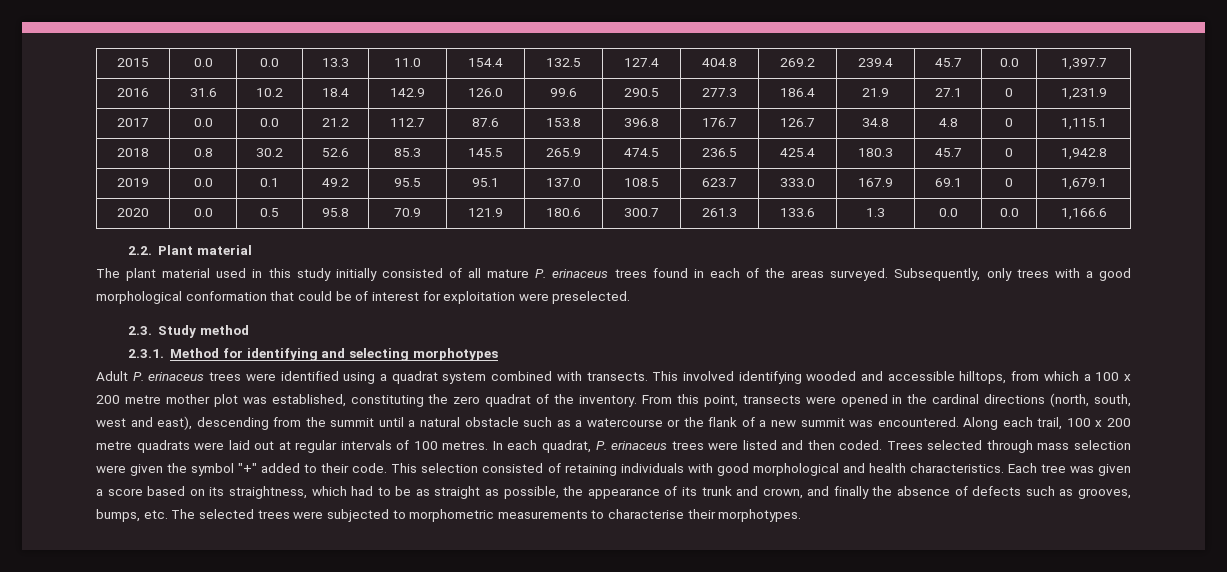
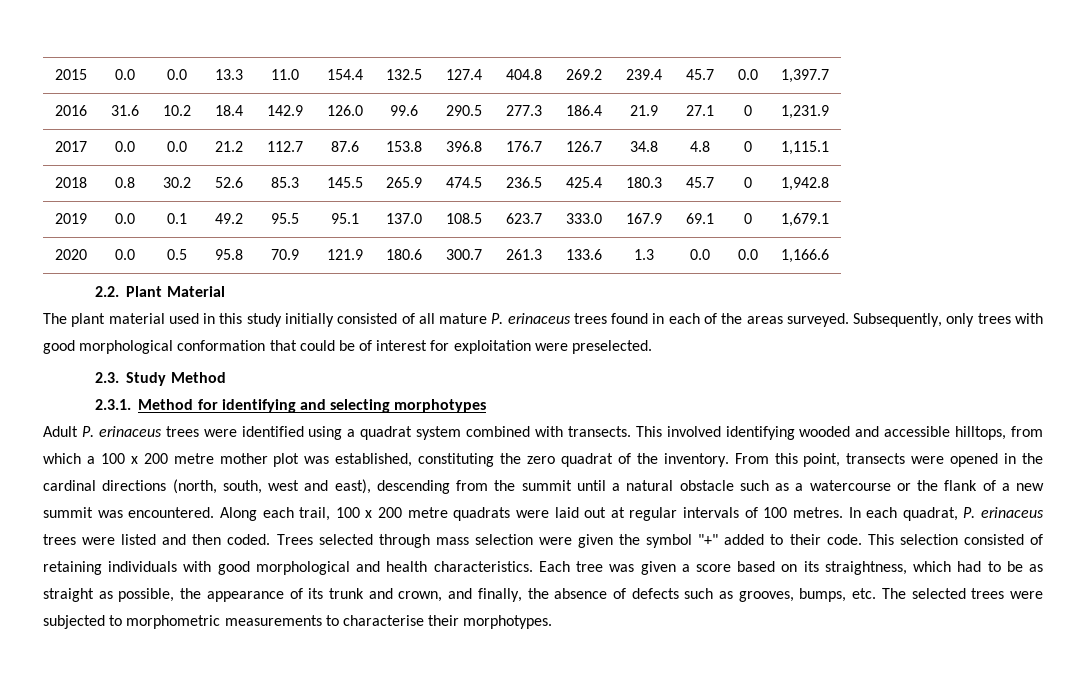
- 2.2. Plant material
+ 2.2. Plant Material
- Subsequently, only trees with a good morphological conformation that could be of interest for exploitation were preselected.
+ Subsequently, only trees with good morphological conformation that could be of interest for exploitation were preselected.
- 2.3. Study method
+ 2.3. Study Method
- Each tree was given a score based on its straightness, which had to be as straight as possible, the appearance of its trunk and crown, and finally the absence of defects such as grooves, bumps, etc. The selected trees were subjected to morphometric measurements to characterise their morphotypes.
+ Each tree was given a score based on its straightness, which had to be as straight as possible, the appearance of its trunk and crown, and finally, the absence of defects such as grooves, bumps, etc. The selected trees were subjected to morphometric measurements to characterise their morphotypes.

